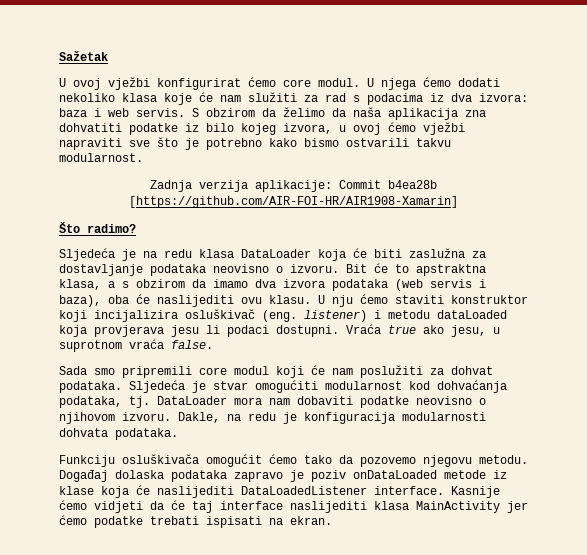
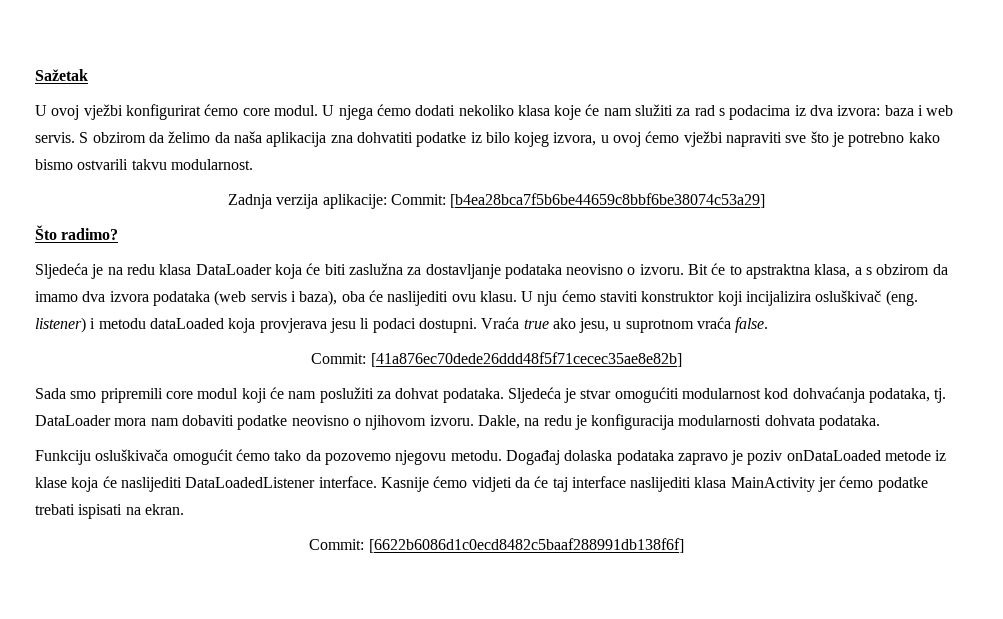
- Zadnja verzija aplikacije: Commit b4ea28b [https://github.com/AIR-FOI-HR/AIR1908-Xamarin]
+ Zadnja verzija aplikacije: Commit: [b4ea28bca7f5b6be44659c8bbf6be38074c53a29]
+ Commit: [41a876ec70dede26ddd48f5f71cecec35ae8e82b]
+ Commit: [6622b6086d1c0ecd8482c5baaf288991db138f6f]

